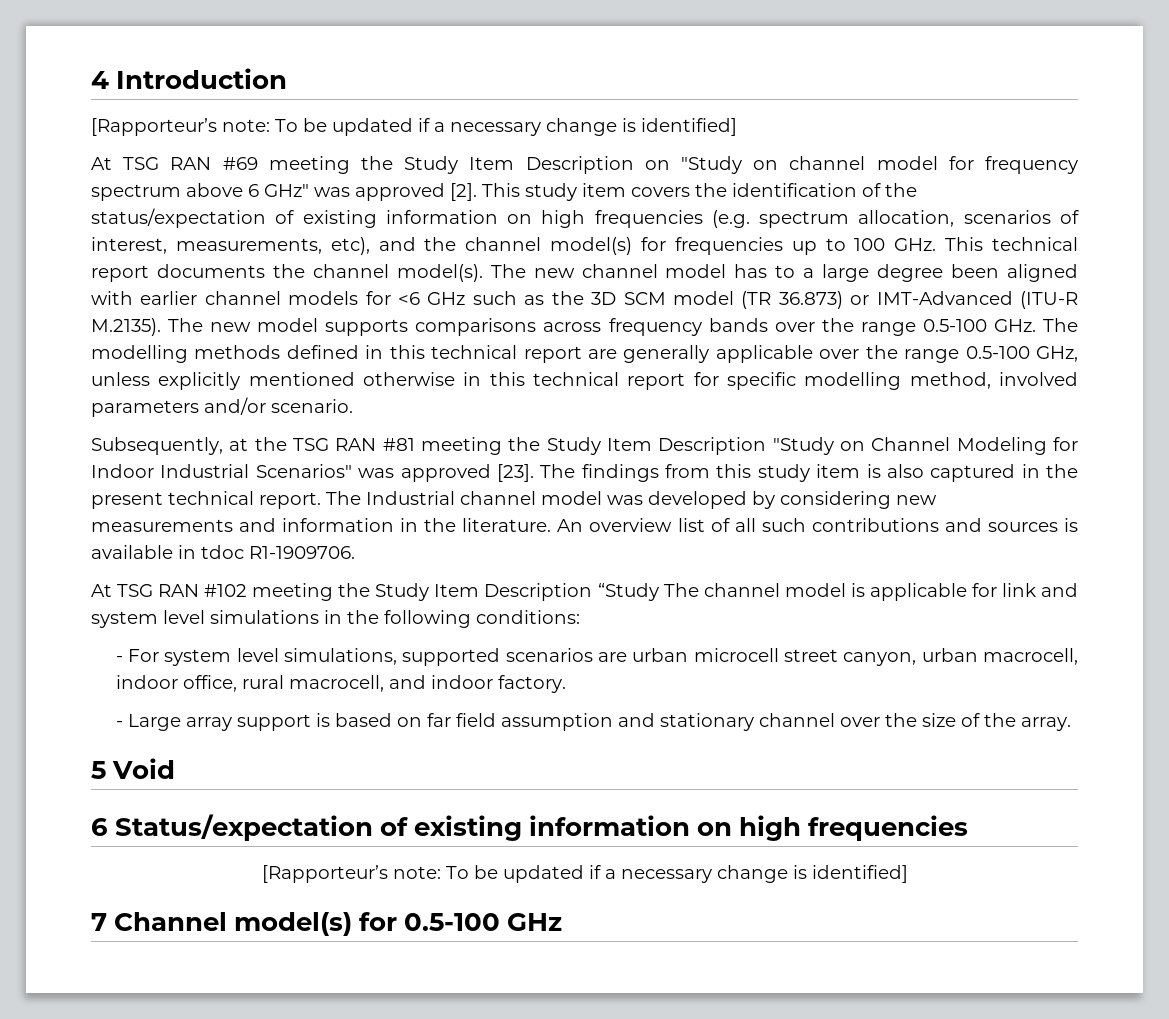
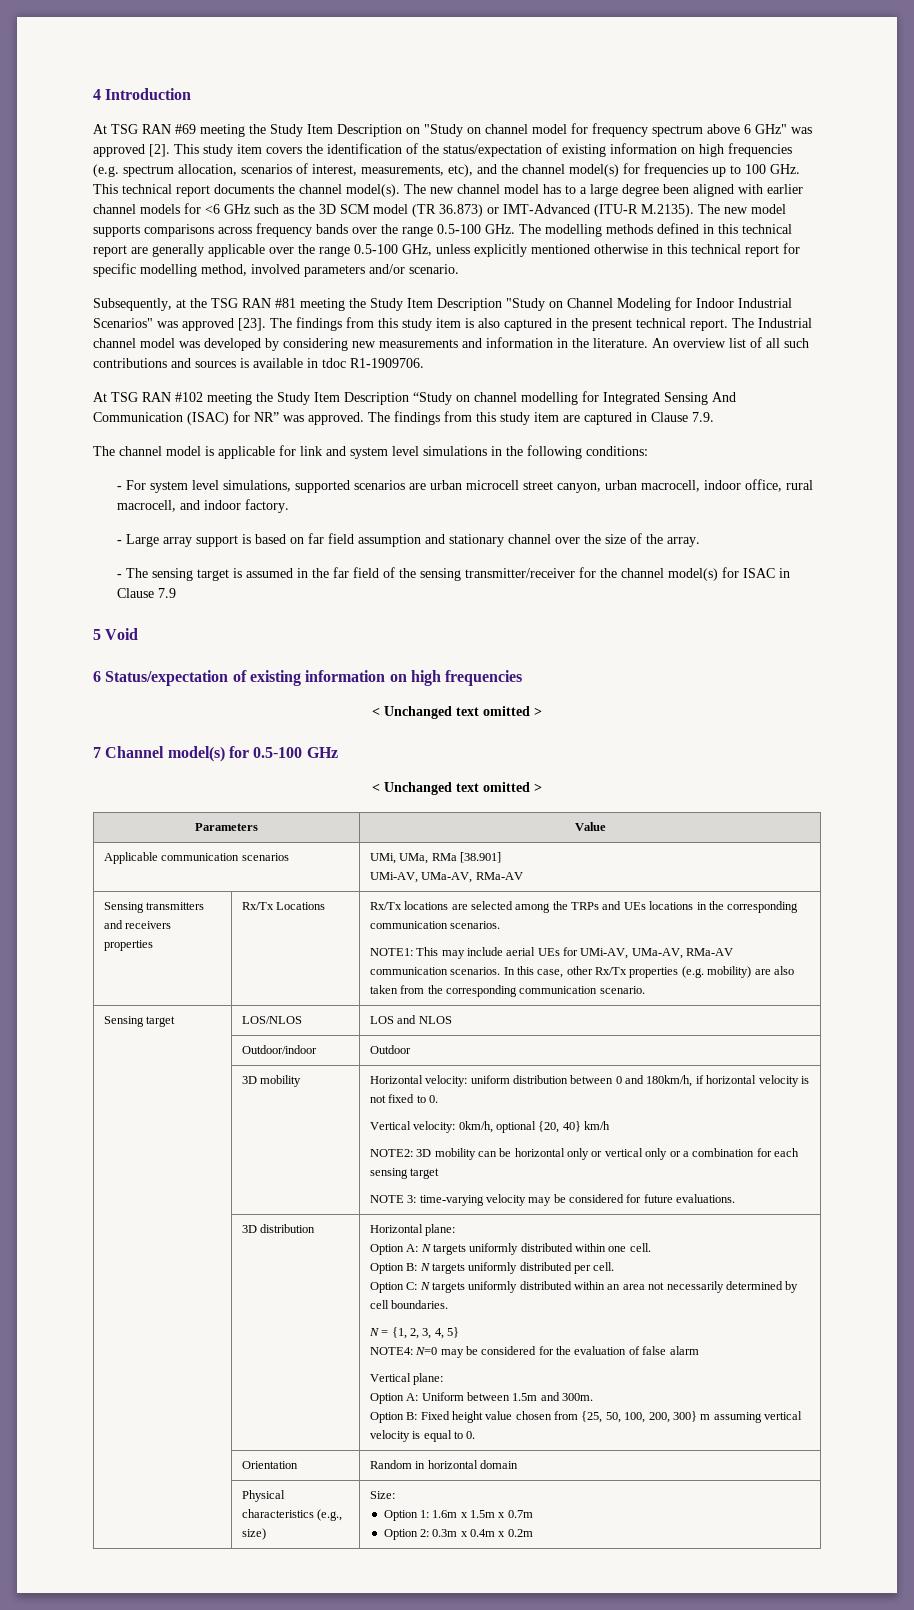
  4 Introduction
- [Rapporteur’s note: To be updated if a necessary change is identified]
- At TSG RAN #102 meeting the Study Item Description “Study The channel model is applicable for link and system level simulations in the following conditions:
+ At TSG RAN #102 meeting the Study Item Description “Study on channel modelling for Integrated Sensing And Communication (ISAC) for NR” was approved. The findings from this study item are captured in Clause 7.9.
+ The channel model is applicable for link and system level simulations in the following conditions:
+ - The sensing target is assumed in the far field of the sensing transmitter/receiver for the channel model(s) for ISAC in Clause 7.9
  6 Status/expectation of existing information on high frequencies
- [Rapporteur’s note: To be updated if a necessary change is identified]
+ < Unchanged text omitted >
  7 Channel model(s) for 0.5-100 GHz
+ < Unchanged text omitted >
+ Parameters | Value
+ Applicable communication scenarios | UMi, UMa, RMa [38.901]
+ UMi-AV, UMa-AV, RMa-AV
+ Sensing transmitters and receivers properties | Rx/Tx Locations | Rx/Tx locations are selected among the TRPs and UEs locations in the corresponding communication scenarios.
+ NOTE1: This may include aerial UEs for UMi-AV, UMa-AV, RMa-AV communication scenarios. In this case, other Rx/Tx properties (e.g. mobility) are also taken from the corresponding communication scenario.
+ Sensing target | LOS/NLOS | LOS and NLOS
+ | Outdoor/indoor | Outdoor
+ | 3D mobility | Horizontal velocity: uniform distribution between 0 and 180km/h, if horizontal velocity is not fixed to 0.
+ Vertical velocity: 0km/h, optional {20, 40} km/h
+ NOTE2: 3D mobility can be horizontal only or vertical only or a combination for each sensing target
+ NOTE 3: time-varying velocity may be considered for future evaluations.
+ | 3D distribution | Horizontal plane:
+ Option A: N targets uniformly distributed within one cell.
+ Option B: N targets uniformly distributed per cell.
+ Option C: N targets uniformly distributed within an area not necessarily determined by cell boundaries.
+ N = {1, 2, 3, 4, 5}
+ NOTE4: N=0 may be considered for the evaluation of false alarm
+ Vertical plane:
+ Option A: Uniform between 1.5m and 300m.
+ Option B: Fixed height value chosen from {25, 50, 100, 200, 300} m assuming vertical velocity is equal to 0.
+ | Orientation | Random in horizontal domain
+ | Physical characteristics (e.g., size) | Size:
+ Option 1: 1.6m x 1.5m x 0.7m
+ Option 2: 0.3m x 0.4m x 0.2m

